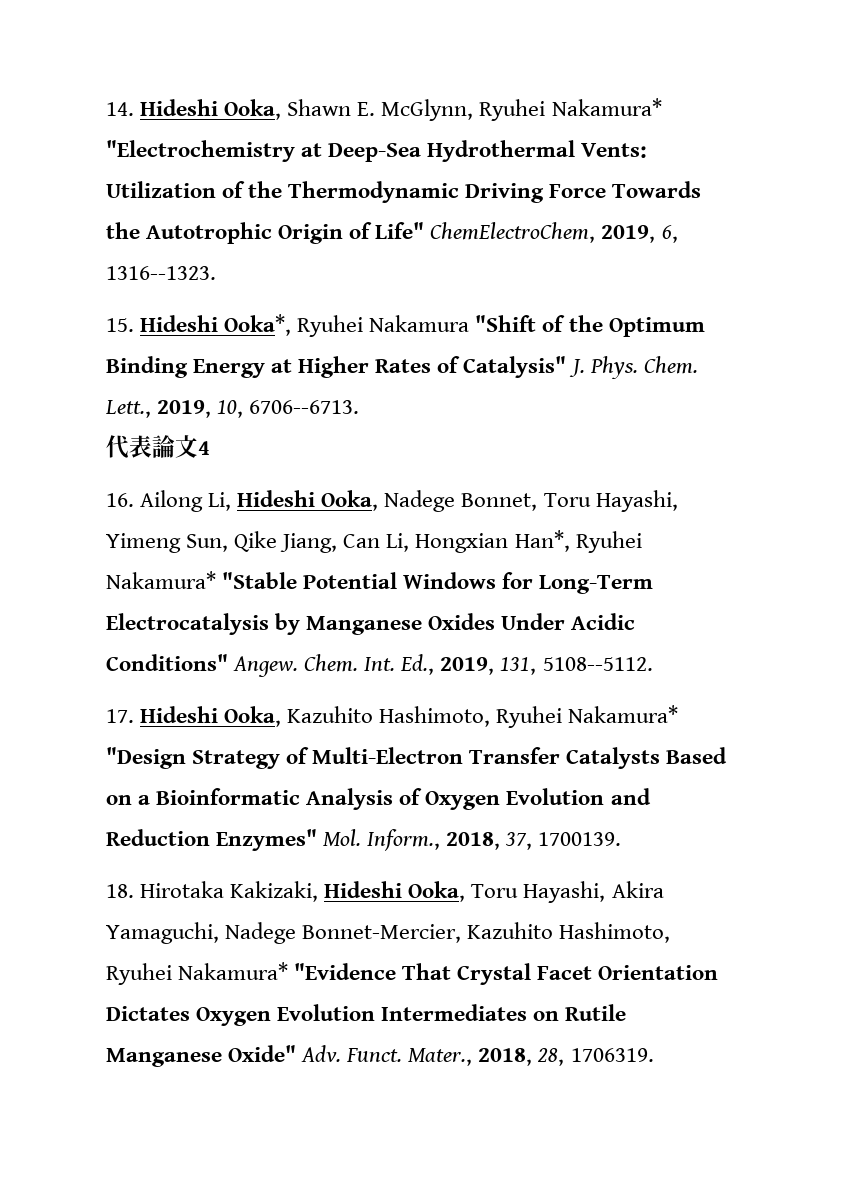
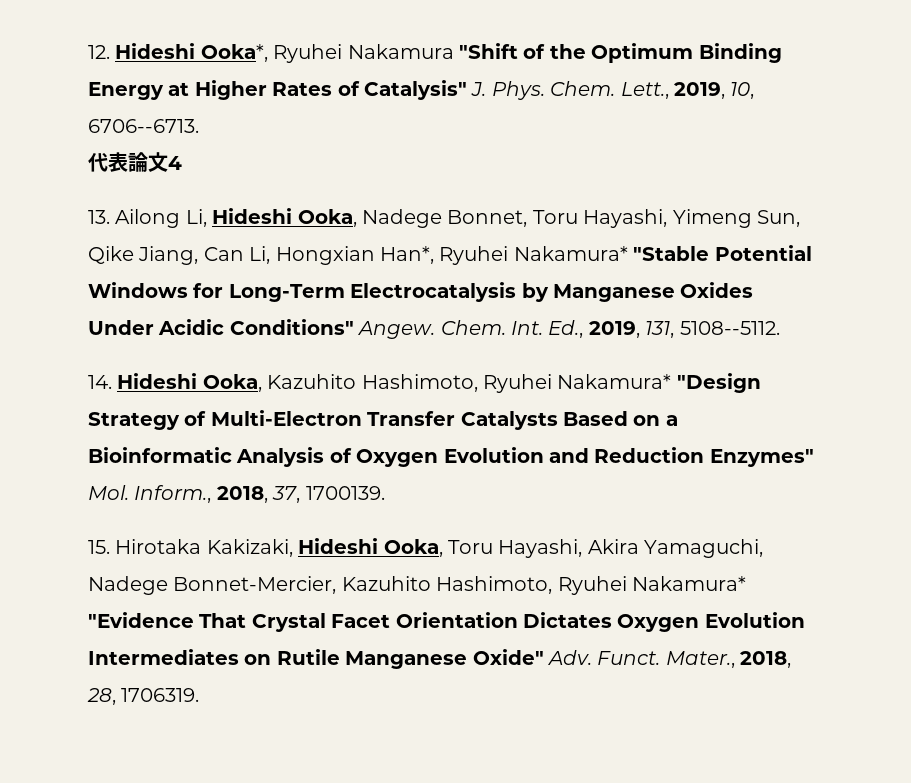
- 14. Hideshi Ooka, Shawn E. McGlynn, Ryuhei Nakamura* "Electrochemistry at Deep-Sea Hydrothermal Vents: Utilization of the Thermodynamic Driving Force Towards the Autotrophic Origin of Life" ChemElectroChem, 2019, 6, 1316--1323.
- 15. Hideshi Ooka*, Ryuhei Nakamura "Shift of the Optimum Binding Energy at Higher Rates of Catalysis" J. Phys.
+ 12. Hideshi Ooka*, Ryuhei Nakamura "Shift of the Optimum Binding Energy at Higher Rates of Catalysis" J. Phys.
- 16. Ailong Li, Hideshi Ooka, Nadege Bonnet, Toru Hayashi, Yimeng Sun, Qike Jiang, Can Li, Hongxian Han*, Ryuhei Nakamura* "Stable Potential Windows for Long-Term Electrocatalysis by Manganese Oxides Under Acidic Conditions" Angew.
+ 13. Ailong Li, Hideshi Ooka, Nadege Bonnet, Toru Hayashi, Yimeng Sun, Qike Jiang, Can Li, Hongxian Han*, Ryuhei Nakamura* "Stable Potential Windows for Long-Term Electrocatalysis by Manganese Oxides Under Acidic Conditions" Angew.
- 17. Hideshi Ooka, Kazuhito Hashimoto, Ryuhei Nakamura* "Design Strategy of Multi-Electron Transfer Catalysts Based on a Bioinformatic Analysis of Oxygen Evolution and Reduction Enzymes" Mol. Inform., 2018, 37, 1700139.
+ 14. Hideshi Ooka, Kazuhito Hashimoto, Ryuhei Nakamura* "Design Strategy of Multi-Electron Transfer Catalysts Based on a Bioinformatic Analysis of Oxygen Evolution and Reduction Enzymes" Mol. Inform., 2018, 37, 1700139.
- 18. Hirotaka Kakizaki, Hideshi Ooka, Toru Hayashi, Akira Yamaguchi, Nadege Bonnet-Mercier, Kazuhito Hashimoto, Ryuhei Nakamura* "Evidence That Crystal Facet Orientation Dictates Oxygen Evolution Intermediates on Rutile Manganese Oxide" Adv. Funct.
+ 15. Hirotaka Kakizaki, Hideshi Ooka, Toru Hayashi, Akira Yamaguchi, Nadege Bonnet-Mercier, Kazuhito Hashimoto, Ryuhei Nakamura* "Evidence That Crystal Facet Orientation Dictates Oxygen Evolution Intermediates on Rutile Manganese Oxide" Adv. Funct.

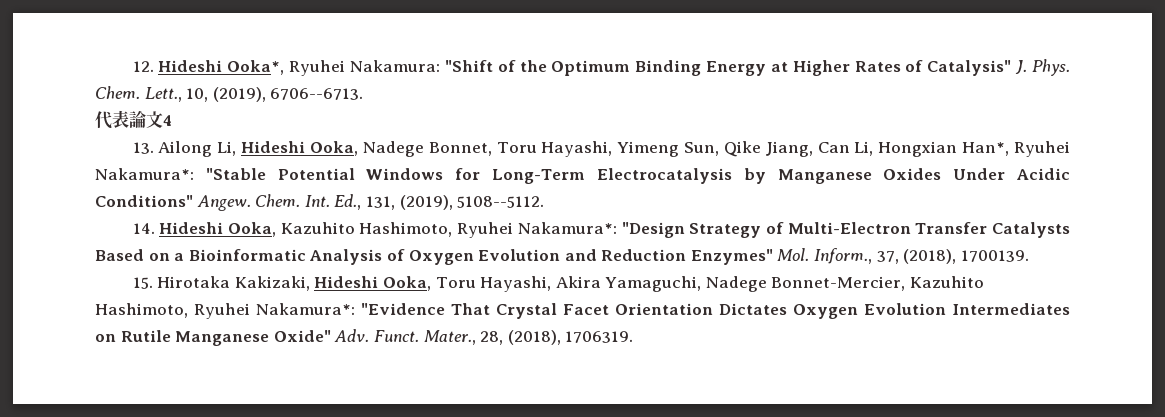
- 12. Hideshi Ooka*, Ryuhei Nakamura "Shift of the Optimum Binding Energy at Higher Rates of Catalysis" J. Phys.
+ 12. Hideshi Ooka*, Ryuhei Nakamura: "Shift of the Optimum Binding Energy at Higher Rates of Catalysis" J. Phys.
- Lett., 2019, 10, 6706--6713.
+ Lett., 10, (2019), 6706--6713.
- 13. Ailong Li, Hideshi Ooka, Nadege Bonnet, Toru Hayashi, Yimeng Sun, Qike Jiang, Can Li, Hongxian Han*, Ryuhei Nakamura* "Stable Potential Windows for Long-Term Electrocatalysis by Manganese Oxides Under Acidic Conditions" Angew.
+ 13. Ailong Li, Hideshi Ooka, Nadege Bonnet, Toru Hayashi, Yimeng Sun, Qike Jiang, Can Li, Hongxian Han*, Ryuhei Nakamura*: "Stable Potential Windows for Long-Term Electrocatalysis by Manganese Oxides Under Acidic Conditions" Angew.
- Int. Ed., 2019, 131, 5108--5112.
+ Int. Ed., 131, (2019), 5108--5112.
- 14. Hideshi Ooka, Kazuhito Hashimoto, Ryuhei Nakamura* "Design Strategy of Multi-Electron Transfer Catalysts Based on a Bioinformatic Analysis of Oxygen Evolution and Reduction Enzymes" Mol. Inform., 2018, 37, 1700139.
+ 14. Hideshi Ooka, Kazuhito Hashimoto, Ryuhei Nakamura*: "Design Strategy of Multi-Electron Transfer Catalysts Based on a Bioinformatic Analysis of Oxygen Evolution and Reduction Enzymes" Mol. Inform., 37, (2018), 1700139.
- 15. Hirotaka Kakizaki, Hideshi Ooka, Toru Hayashi, Akira Yamaguchi, Nadege Bonnet-Mercier, Kazuhito Hashimoto, Ryuhei Nakamura* "Evidence That Crystal Facet Orientation Dictates Oxygen Evolution Intermediates on Rutile Manganese Oxide" Adv. Funct.
+ 15. Hirotaka Kakizaki, Hideshi Ooka, Toru Hayashi, Akira Yamaguchi, Nadege Bonnet-Mercier, Kazuhito Hashimoto, Ryuhei Nakamura*: "Evidence That Crystal Facet Orientation Dictates Oxygen Evolution Intermediates on Rutile Manganese Oxide" Adv. Funct.
- Mater., 2018, 28, 1706319.
+ Mater., 28, (2018), 1706319.

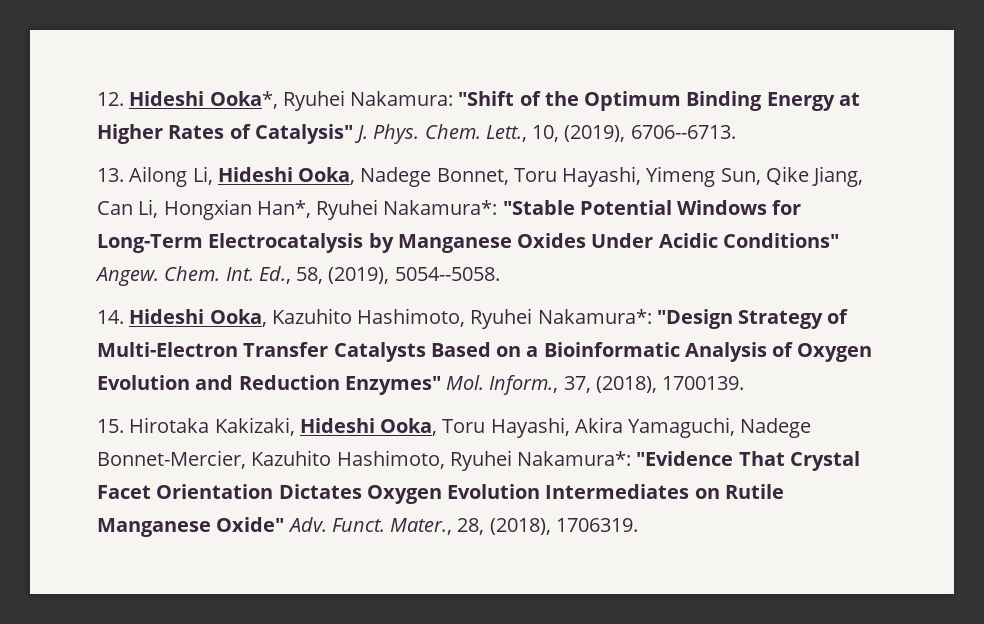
- 代表論文4
- Int. Ed., 131, (2019), 5108--5112.
+ Int. Ed., 58, (2019), 5054--5058.

